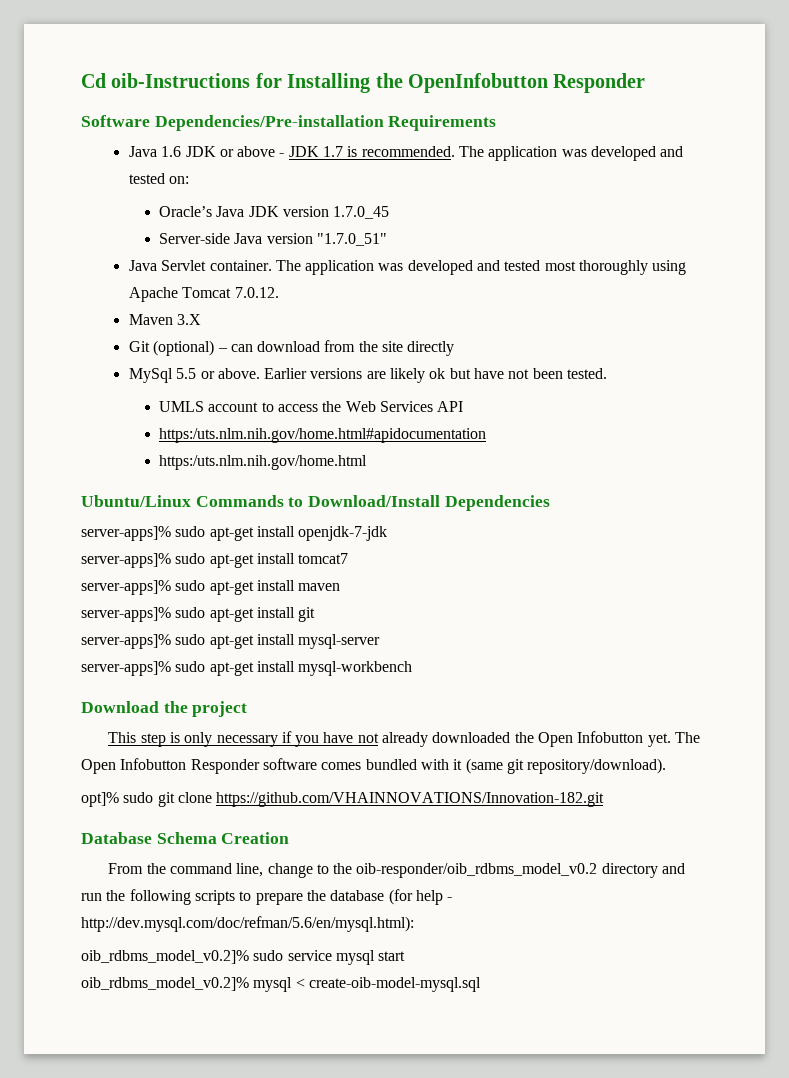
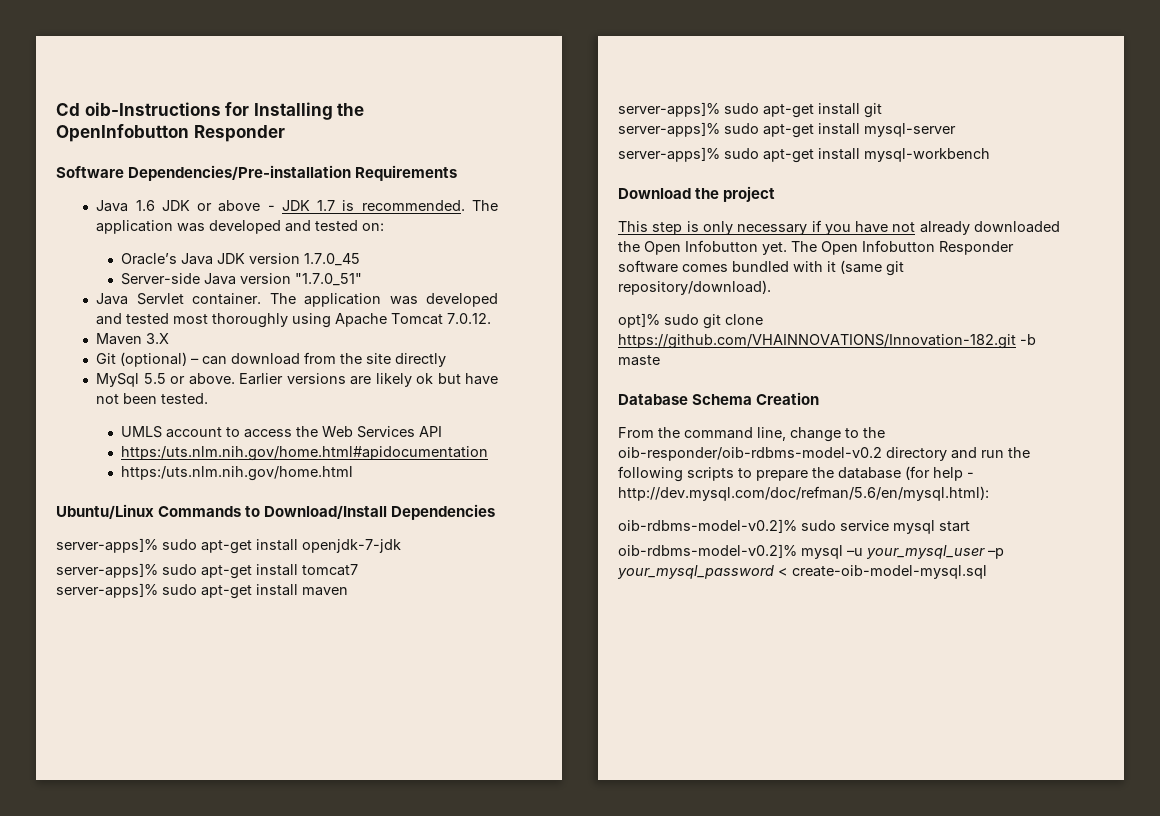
- opt]% sudo git clone https://github.com/VHAINNOVATIONS/Innovation-182.git
+ opt]% sudo git clone https://github.com/VHAINNOVATIONS/Innovation-182.git -b maste
- From the command line, change to the oib-responder/oib_rdbms_model_v0.2 directory and run the following scripts to prepare the database (for help - http://dev.mysql.com/doc/refman/5.6/en/mysql.html):
+ From the command line, change to the oib-responder/oib-rdbms-model-v0.2 directory and run the following scripts to prepare the database (for help - http://dev.mysql.com/doc/refman/5.6/en/mysql.html):
- oib_rdbms_model_v0.2]% sudo service mysql start
+ oib-rdbms-model-v0.2]% sudo service mysql start
- oib_rdbms_model_v0.2]% mysql < create-oib-model-mysql.sql
+ oib-rdbms-model-v0.2]% mysql –u your_mysql_user –p your_mysql_password < create-oib-model-mysql.sql

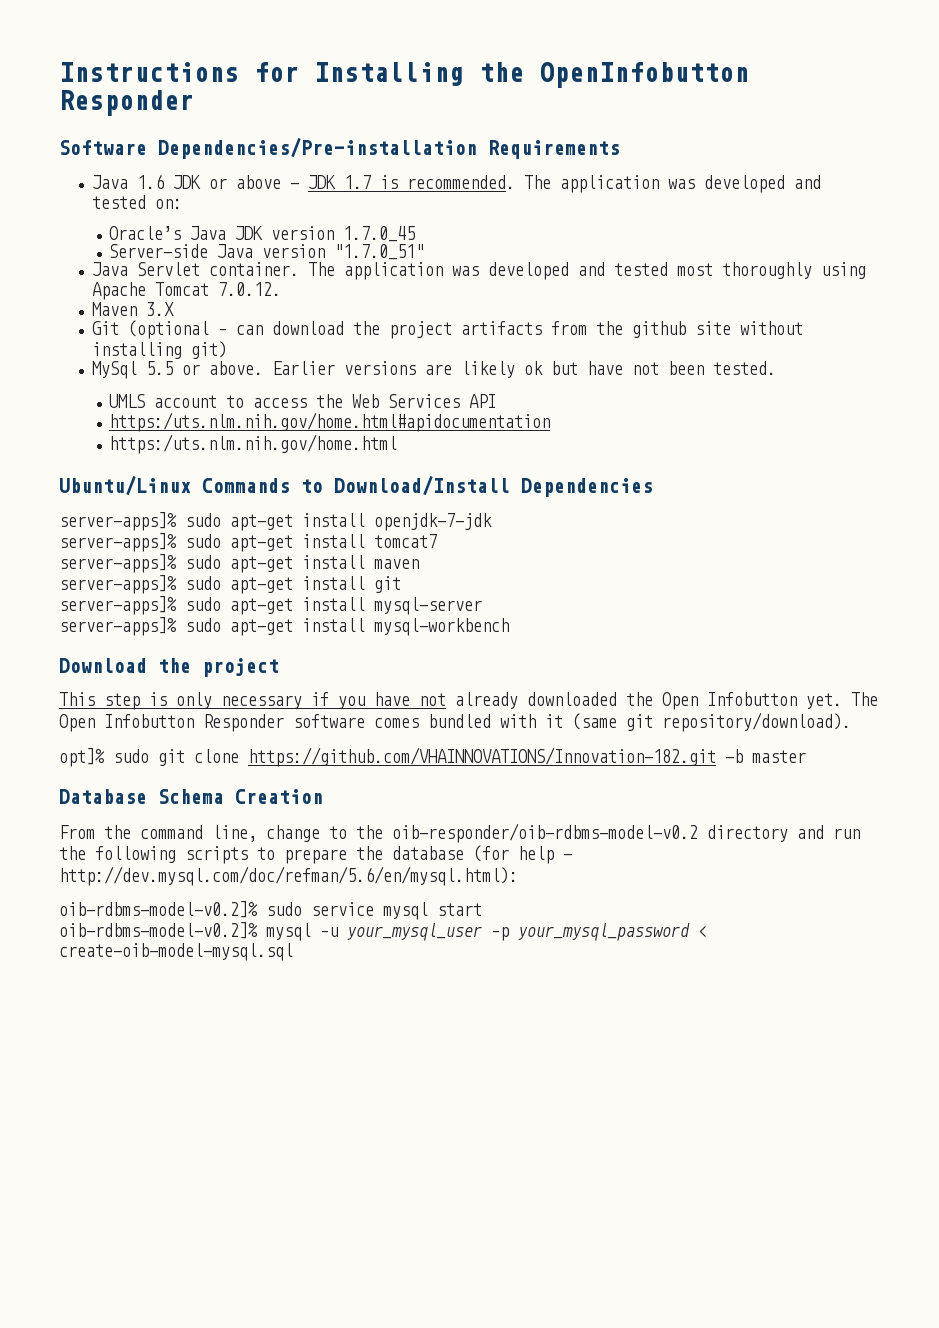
- Cd oib-Instructions for Installing the OpenInfobutton Responder
+ Instructions for Installing the OpenInfobutton Responder
- Git (optional) – can download from the site directly
+ Git (optional – can download the project artifacts from the github site without installing git)
- opt]% sudo git clone https://github.com/VHAINNOVATIONS/Innovation-182.git -b maste
+ opt]% sudo git clone https://github.com/VHAINNOVATIONS/Innovation-182.git -b master

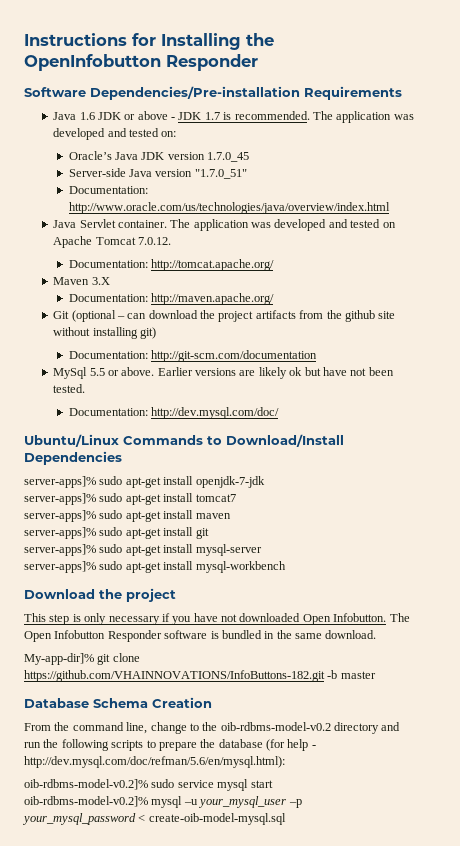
+ Documentation: http://www.oracle.com/us/technologies/java/overview/index.html
- The application was developed and tested most thoroughly using Apache Tomcat 7.0.12.
+ The application was developed and tested on Apache Tomcat 7.0.12.
+ Documentation: http://tomcat.apache.org/
+ Documentation: http://maven.apache.org/
+ Documentation: http://git-scm.com/documentation
- UMLS account to access the Web Services API
- https:/uts.nlm.nih.gov/home.html#apidocumentation
- https:/uts.nlm.nih.gov/home.html
+ Documentation: http://dev.mysql.com/doc/
- This step is only necessary if you have not already downloaded the Open Infobutton yet.
+ This step is only necessary if you have not downloaded Open Infobutton.
- The Open Infobutton Responder software comes bundled with it (same git repository/download).
- opt]% sudo git clone https://github.com/VHAINNOVATIONS/Innovation-182.git -b master
+ The Open Infobutton Responder software is bundled in the same download.
+ My-app-dir]% git clone https://github.com/VHAINNOVATIONS/InfoButtons-182.git -b master
- From the command line, change to the oib-responder/oib-rdbms-model-v0.2 directory and run the following scripts to prepare the database (for help - http://dev.mysql.com/doc/refman/5.6/en/mysql.html):
+ From the command line, change to the oib-rdbms-model-v0.2 directory and run the following scripts to prepare the database (for help - http://dev.mysql.com/doc/refman/5.6/en/mysql.html):

